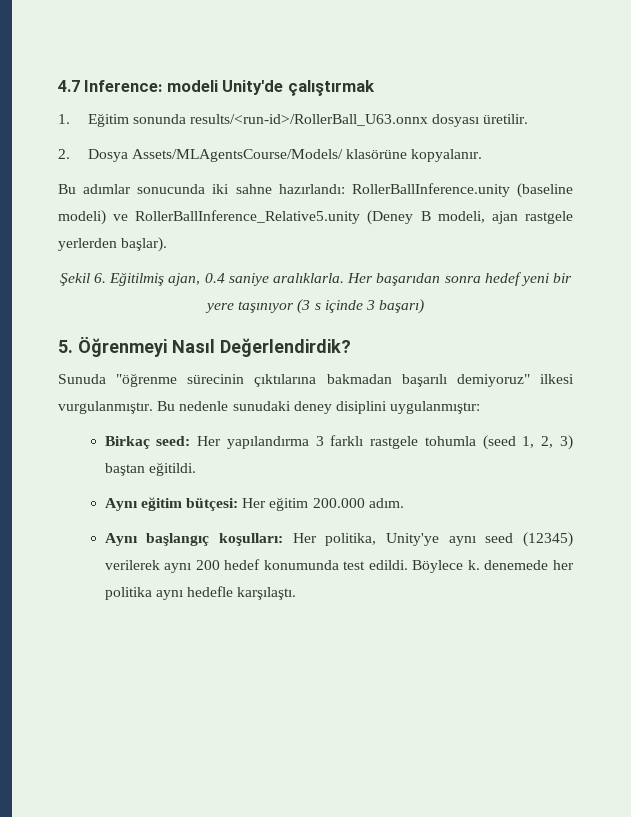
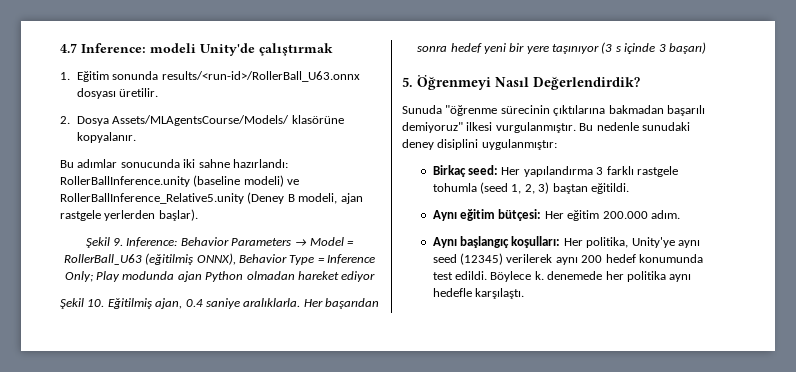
- Şekil 6. Eğitilmiş ajan, 0.4 saniye aralıklarla.
+ Şekil 9. Inference: Behavior Parameters → Model = RollerBall_U63 (eğitilmiş ONNX), Behavior Type = Inference Only; Play modunda ajan Python olmadan hareket ediyor
+ Şekil 10. Eğitilmiş ajan, 0.4 saniye aralıklarla.

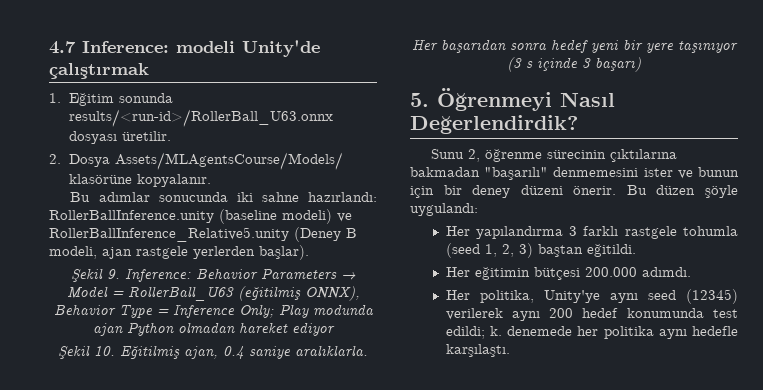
- Sunuda "öğrenme sürecinin çıktılarına bakmadan başarılı demiyoruz" ilkesi vurgulanmıştır. Bu nedenle sunudaki deney disiplini uygulanmıştır:
- Birkaç seed: Her yapılandırma 3 farklı rastgele tohumla (seed 1, 2, 3) baştan eğitildi.
+ Sunu 2, öğrenme sürecinin çıktılarına bakmadan "başarılı" denmemesini ister ve bunun için bir deney düzeni önerir. Bu düzen şöyle uygulandı:
+ Her yapılandırma 3 farklı rastgele tohumla (seed 1, 2, 3) baştan eğitildi.
- Aynı eğitim bütçesi: Her eğitim 200.000 adım.
- Aynı başlangıç koşulları: Her politika, Unity'ye aynı seed (12345) verilerek aynı 200 hedef konumunda test edildi. Böylece k. denemede her politika aynı hedefle karşılaştı.
+ Her eğitimin bütçesi 200.000 adımdı.
+ Her politika, Unity'ye aynı seed (12345) verilerek aynı 200 hedef konumunda test edildi; k. denemede her politika aynı hedefle karşılaştı.

